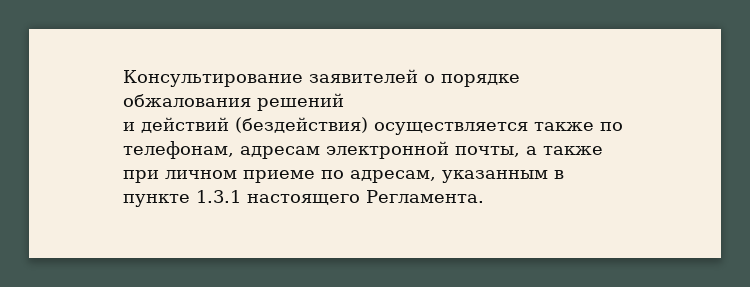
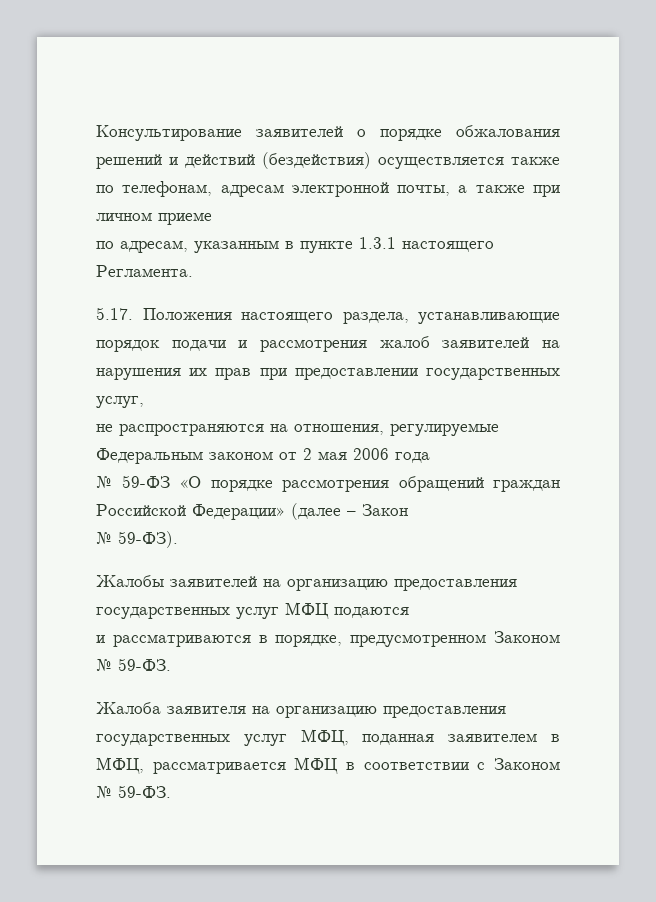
- Консультирование заявителей о порядке обжалования решений
- и действий (бездействия) осуществляется также по телефонам, адресам электронной почты, а также при личном приеме по адресам, указанным в пункте 1.3.1 настоящего Регламента.
+ Консультирование заявителей о порядке обжалования решений и действий (бездействия) осуществляется также по телефонам, адресам электронной почты, а также при личном приеме
+ по адресам, указанным в пункте 1.3.1 настоящего Регламента.
+ 5.17. Положения настоящего раздела, устанавливающие порядок подачи и рассмотрения жалоб заявителей на нарушения их прав при предоставлении государственных услуг,
+ не распространяются на отношения, регулируемые Федеральным законом от 2 мая 2006 года
+ № 59-ФЗ «О порядке рассмотрения обращений граждан Российской Федерации» (далее – Закон
+ № 59-ФЗ).
+ Жалобы заявителей на организацию предоставления государственных услуг МФЦ подаются
+ и рассматриваются в порядке, предусмотренном Законом № 59-ФЗ.
+ Жалоба заявителя на организацию предоставления государственных услуг МФЦ, поданная заявителем в МФЦ, рассматривается МФЦ в соответствии с Законом № 59-ФЗ.

